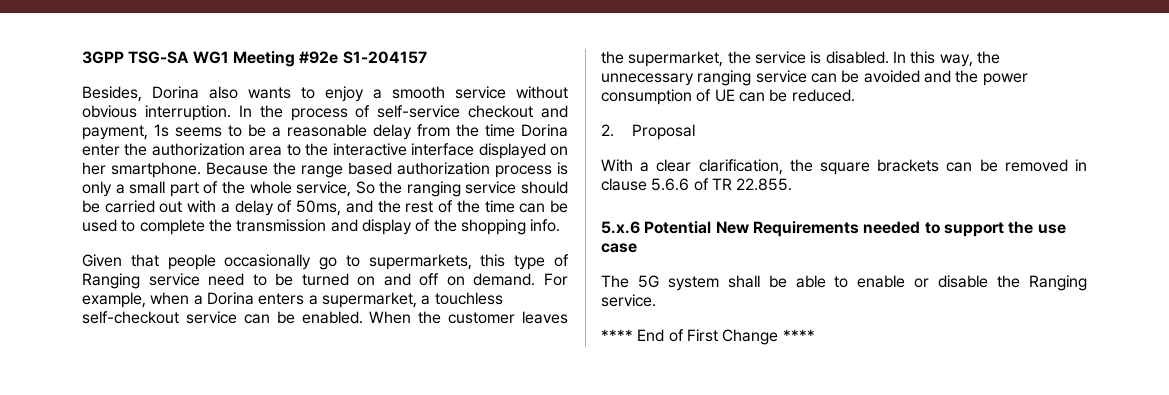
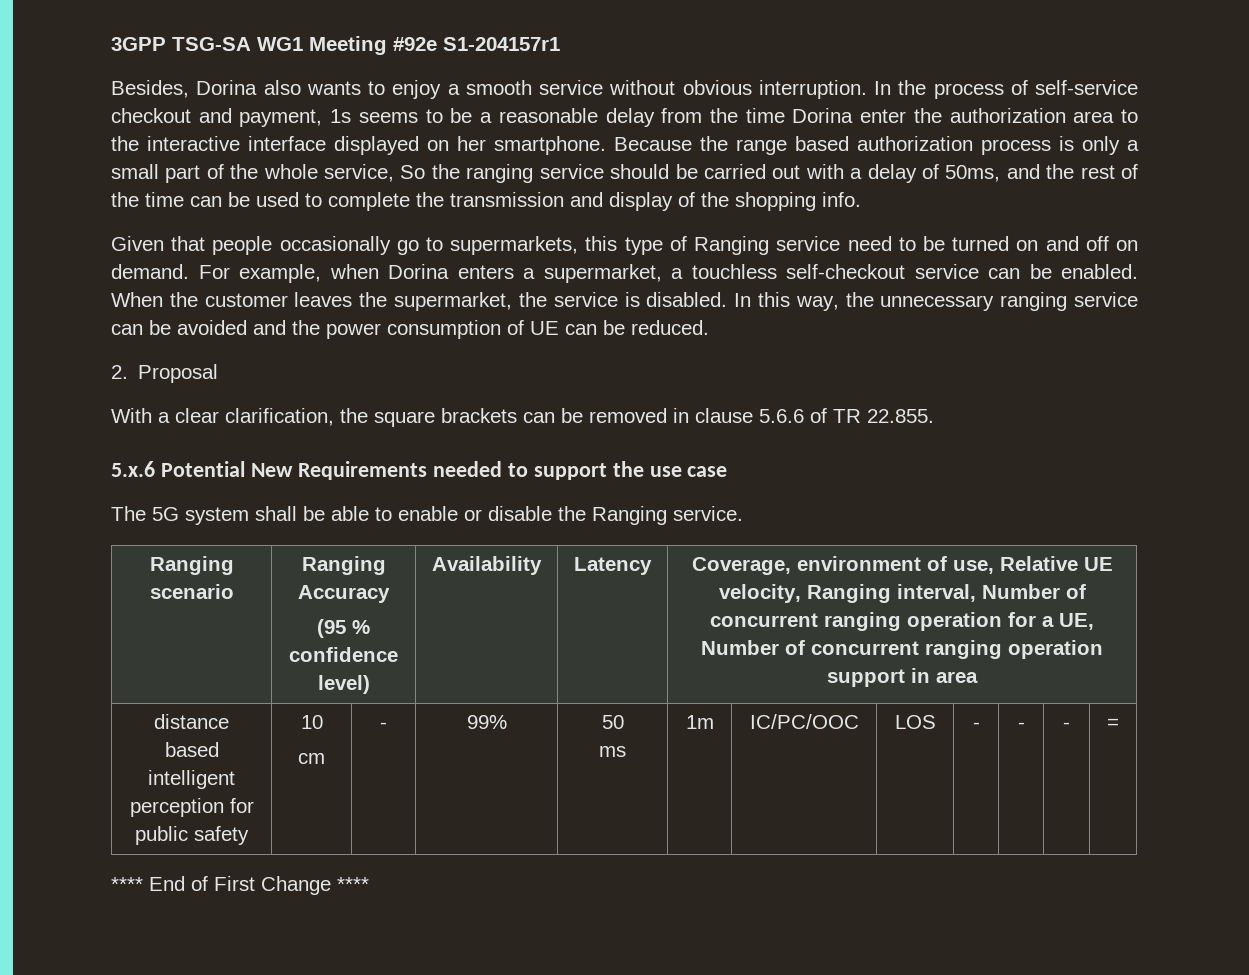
- 3GPP TSG-SA WG1 Meeting #92e S1-204157
+ 3GPP TSG-SA WG1 Meeting #92e S1-204157r1
- For example, when a Dorina enters a supermarket, a touchless self-checkout service can be enabled.
+ For example, when Dorina enters a supermarket, a touchless self-checkout service can be enabled.
+ Ranging scenario | Ranging Accuracy
+ (95 % confidence level) | Availability | Latency | Coverage, environment of use, Relative UE velocity, Ranging interval, Number of concurrent ranging operation for a UE, Number of concurrent ranging operation support in area
+ distance based intelligent perception for public safety | 10
+ cm | - | 99% | 50
+ ms | 1m | IC/PC/OOC | LOS | - | - | - | =

